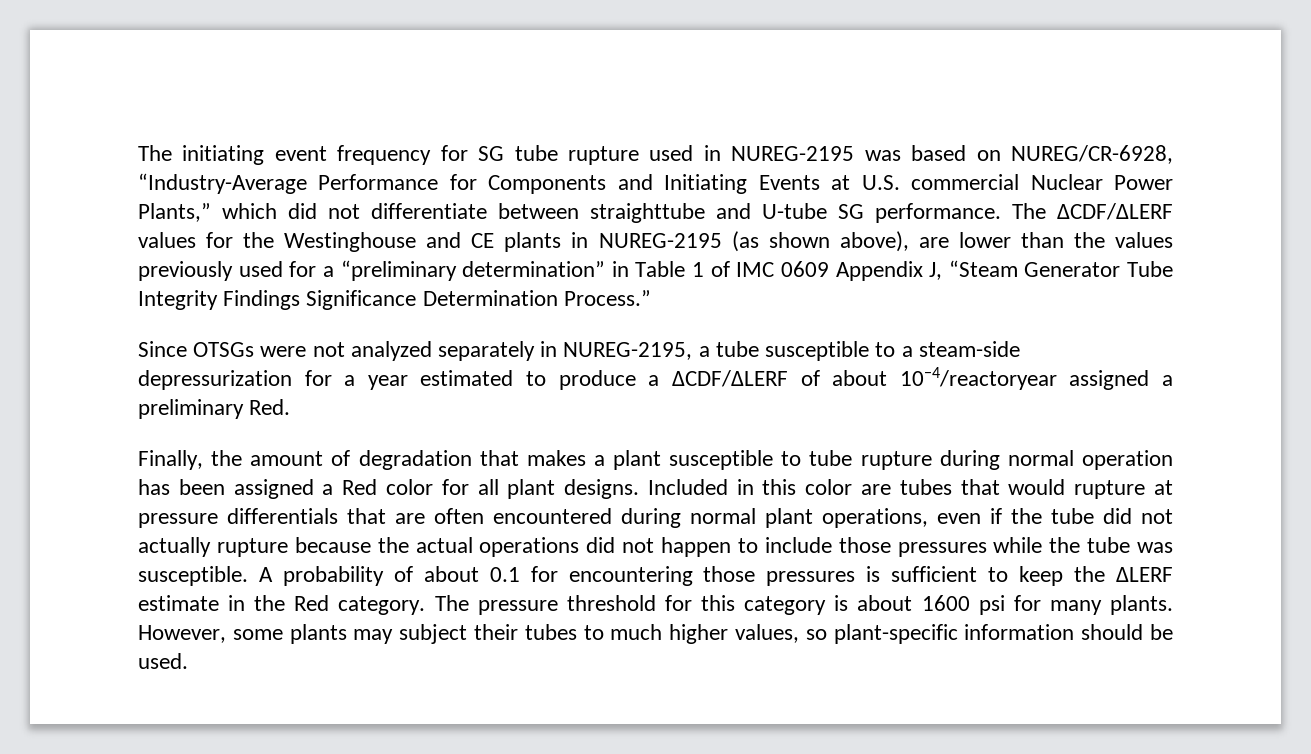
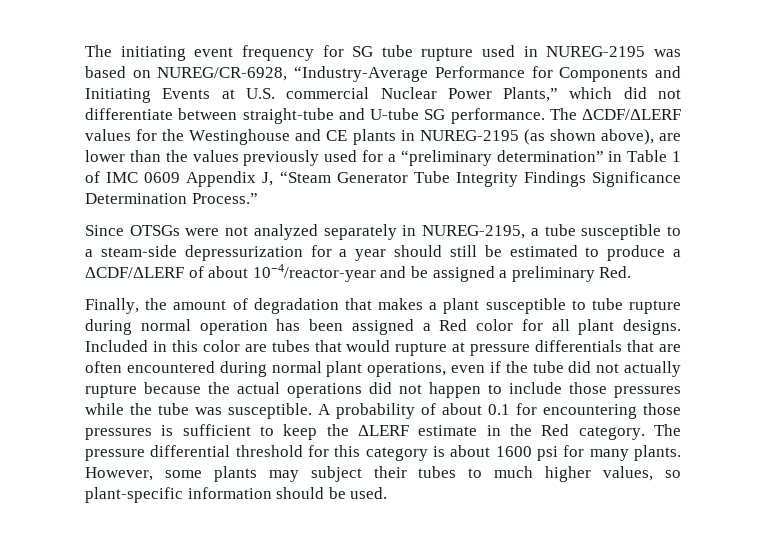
- The initiating event frequency for SG tube rupture used in NUREG-2195 was based on NUREG/CR-6928, “Industry-Average Performance for Components and Initiating Events at U.S. commercial Nuclear Power Plants,” which did not differentiate between straighttube and U-tube SG performance.
+ The initiating event frequency for SG tube rupture used in NUREG-2195 was based on NUREG/CR-6928, “Industry-Average Performance for Components and Initiating Events at U.S. commercial Nuclear Power Plants,” which did not differentiate between straight-tube and U-tube SG performance.
- Since OTSGs were not analyzed separately in NUREG-2195, a tube susceptible to a steam-side depressurization for a year estimated to produce a ΔCDF/ΔLERF of about 10−4/reactoryear assigned a preliminary Red.
+ Since OTSGs were not analyzed separately in NUREG-2195, a tube susceptible to a steam-side depressurization for a year should still be estimated to produce a ΔCDF/ΔLERF of about 10−4/reactor-year and be assigned a preliminary Red.
- The pressure threshold for this category is about 1600 psi for many plants.
+ The pressure differential threshold for this category is about 1600 psi for many plants.

